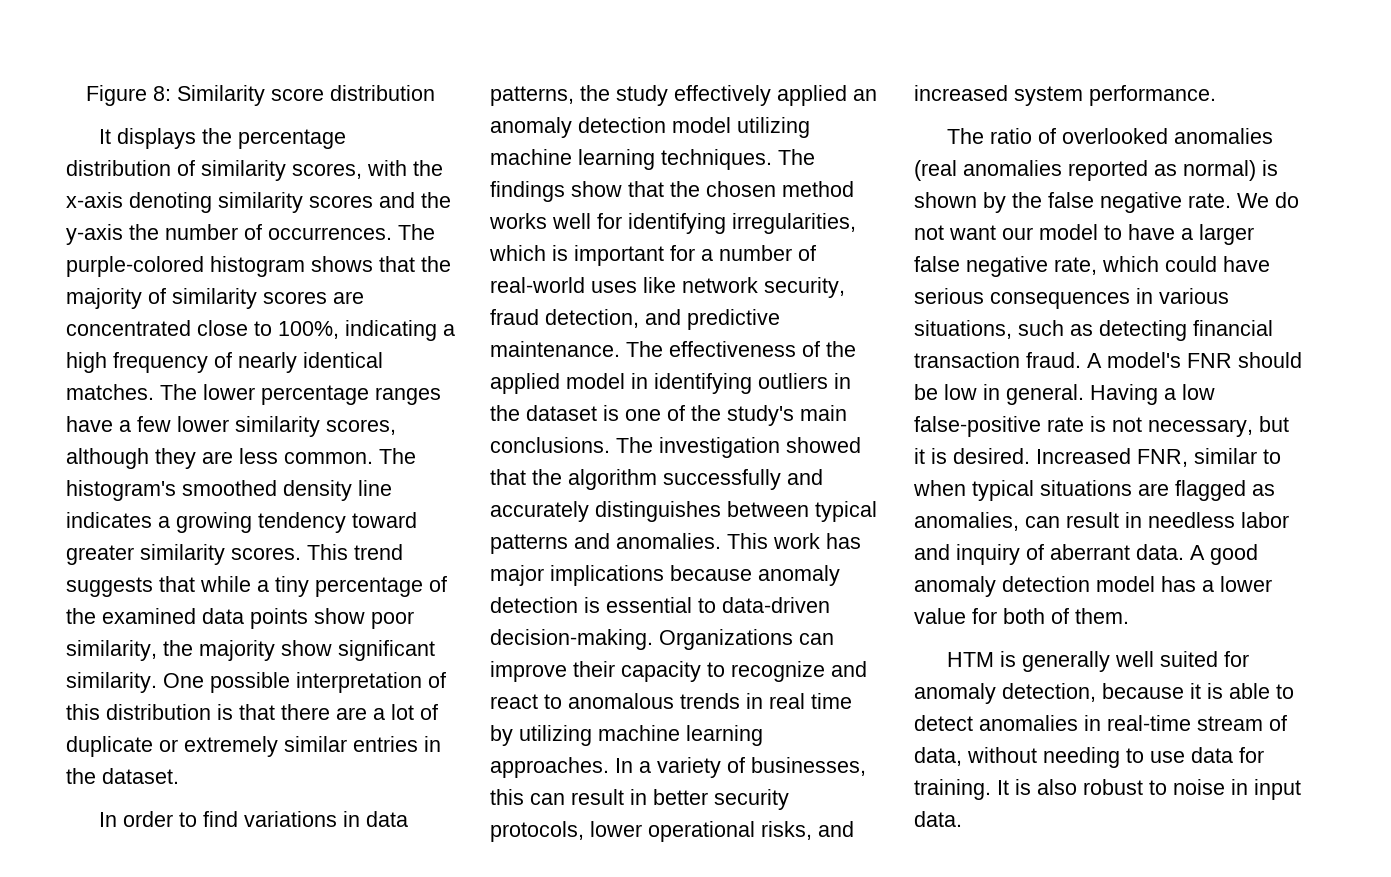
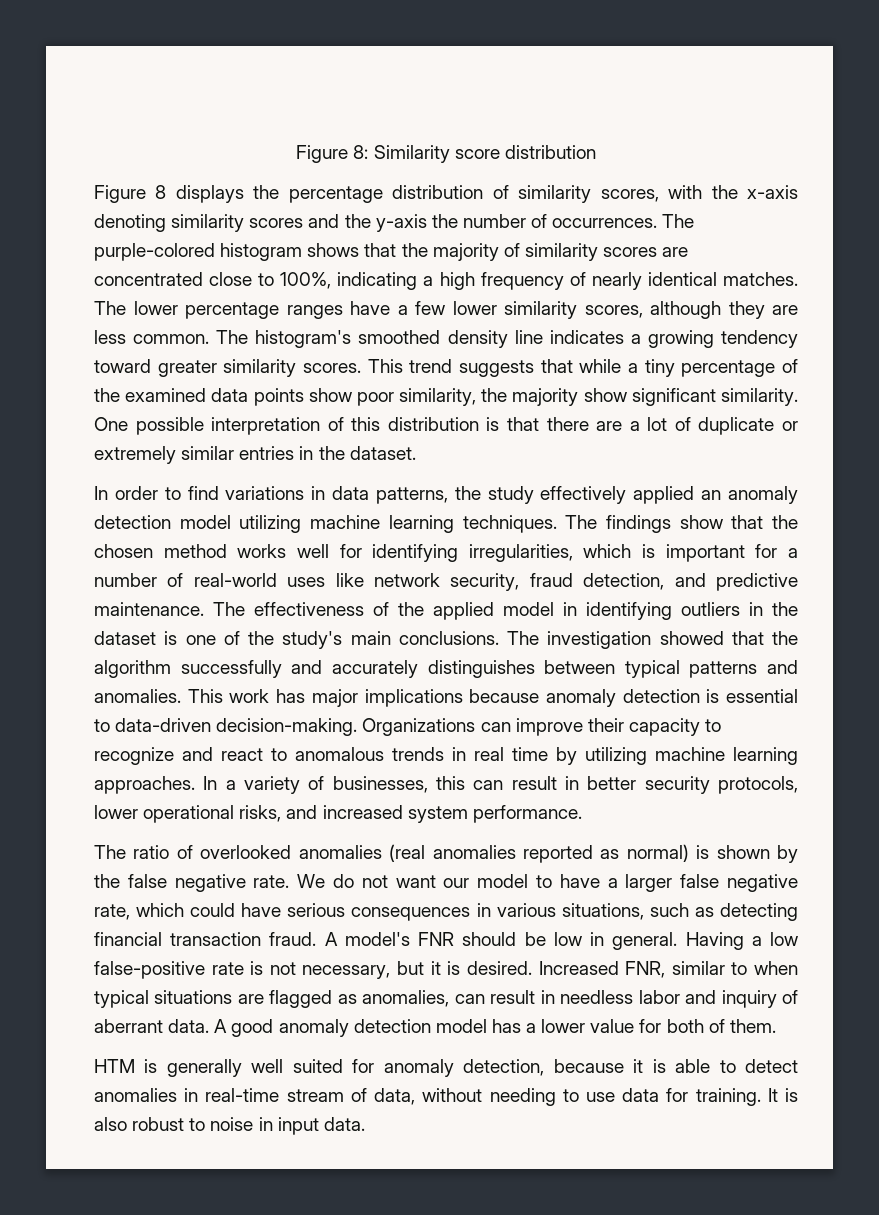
- It displays the percentage distribution of similarity scores, with the x-axis denoting similarity scores and the y-axis the number of occurrences.
+ Figure 8 displays the percentage distribution of similarity scores, with the x-axis denoting similarity scores and the y-axis the number of occurrences.

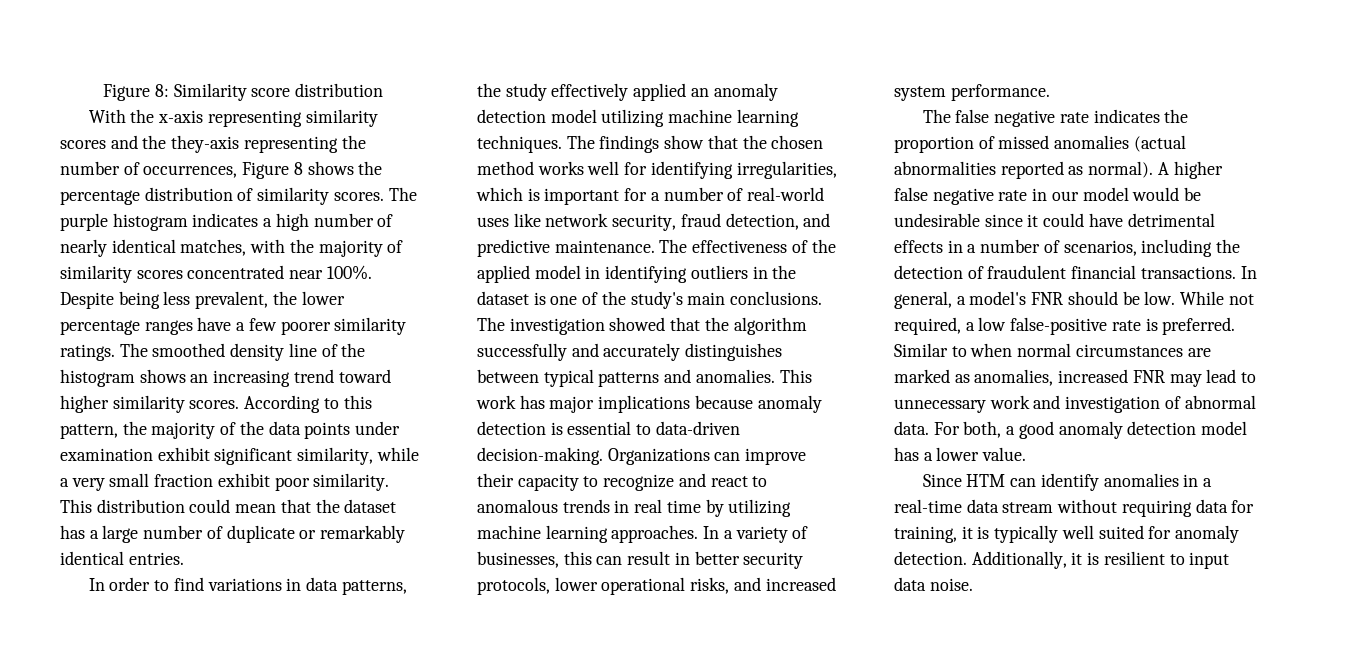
- Figure 8 displays the percentage distribution of similarity scores, with the x-axis denoting similarity scores and the y-axis the number of occurrences. The purple-colored histogram shows that the majority of similarity scores are concentrated close to 100%, indicating a high frequency of nearly identical matches. The lower percentage ranges have a few lower similarity scores, although they are less common. The histogram's smoothed density line indicates a growing tendency toward greater similarity scores. This trend suggests that while a tiny percentage of the examined data points show poor similarity, the majority show significant similarity. One possible interpretation of this distribution is that there are a lot of duplicate or extremely similar entries in the dataset.
+ With the x-axis representing similarity scores and the they-axis representing the number of occurrences, Figure 8 shows the percentage distribution of similarity scores. The purple histogram indicates a high number of nearly identical matches, with the majority of similarity scores concentrated near 100%. Despite being less prevalent, the lower percentage ranges have a few poorer similarity ratings. The smoothed density line of the histogram shows an increasing trend toward higher similarity scores. According to this pattern, the majority of the data points under examination exhibit significant similarity, while a very small fraction exhibit poor similarity. This distribution could mean that the dataset has a large number of duplicate or remarkably identical entries.
- The ratio of overlooked anomalies (real anomalies reported as normal) is shown by the false negative rate. We do not want our model to have a larger false negative rate, which could have serious consequences in various situations, such as detecting financial transaction fraud. A model's FNR should be low in general. Having a low false-positive rate is not necessary, but it is desired. Increased FNR, similar to when typical situations are flagged as anomalies, can result in needless labor and inquiry of aberrant data. A good anomaly detection model has a lower value for both of them.
- HTM is generally well suited for anomaly detection, because it is able to detect anomalies in real-time stream of data, without needing to use data for training. It is also robust to noise in input data.
+ The false negative rate indicates the proportion of missed anomalies (actual abnormalities reported as normal). A higher false negative rate in our model would be undesirable since it could have detrimental effects in a number of scenarios, including the detection of fraudulent financial transactions. In general, a model's FNR should be low. While not required, a low false-positive rate is preferred. Similar to when normal circumstances are marked as anomalies, increased FNR may lead to unnecessary work and investigation of abnormal data. For both, a good anomaly detection model has a lower value.
+ Since HTM can identify anomalies in a real-time data stream without requiring data for training, it is typically well suited for anomaly detection. Additionally, it is resilient to input data noise.

